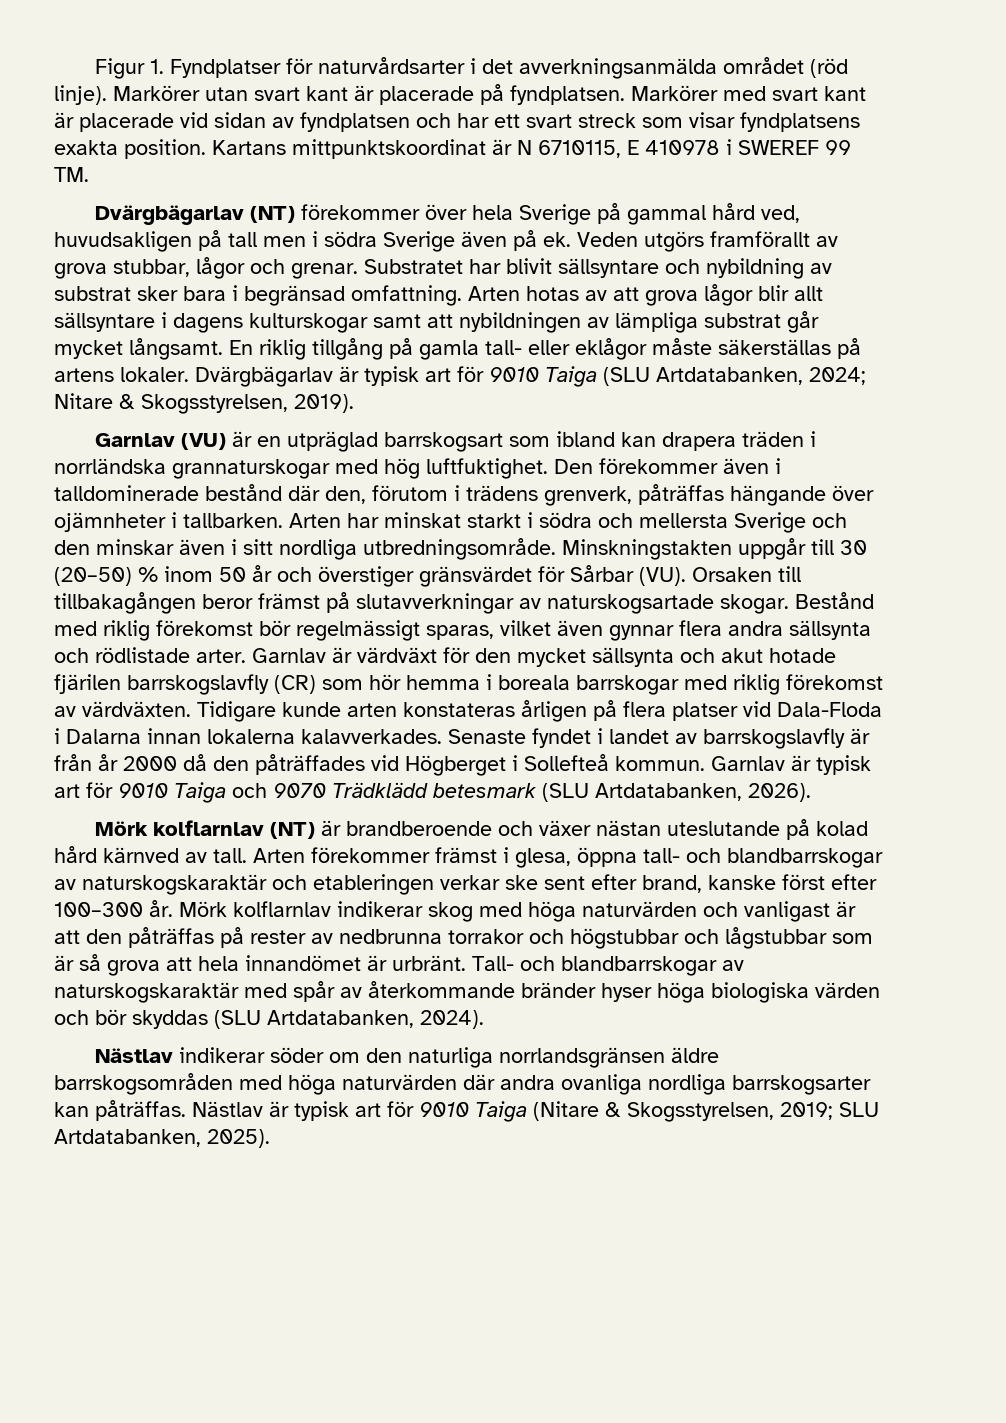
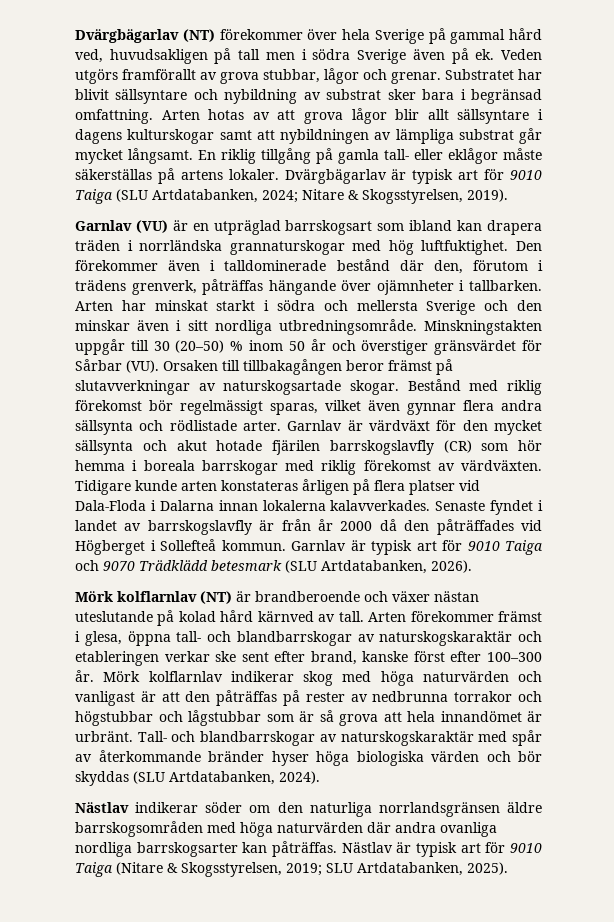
- Figur 1. Fyndplatser för naturvårdsarter i det avverkningsanmälda området (röd linje). Markörer utan svart kant är placerade på fyndplatsen. Markörer med svart kant är placerade vid sidan av fyndplatsen och har ett svart streck som visar fyndplatsens exakta position. Kartans mittpunktskoordinat är N 6710115, E 410978 i SWEREF 99 TM.

